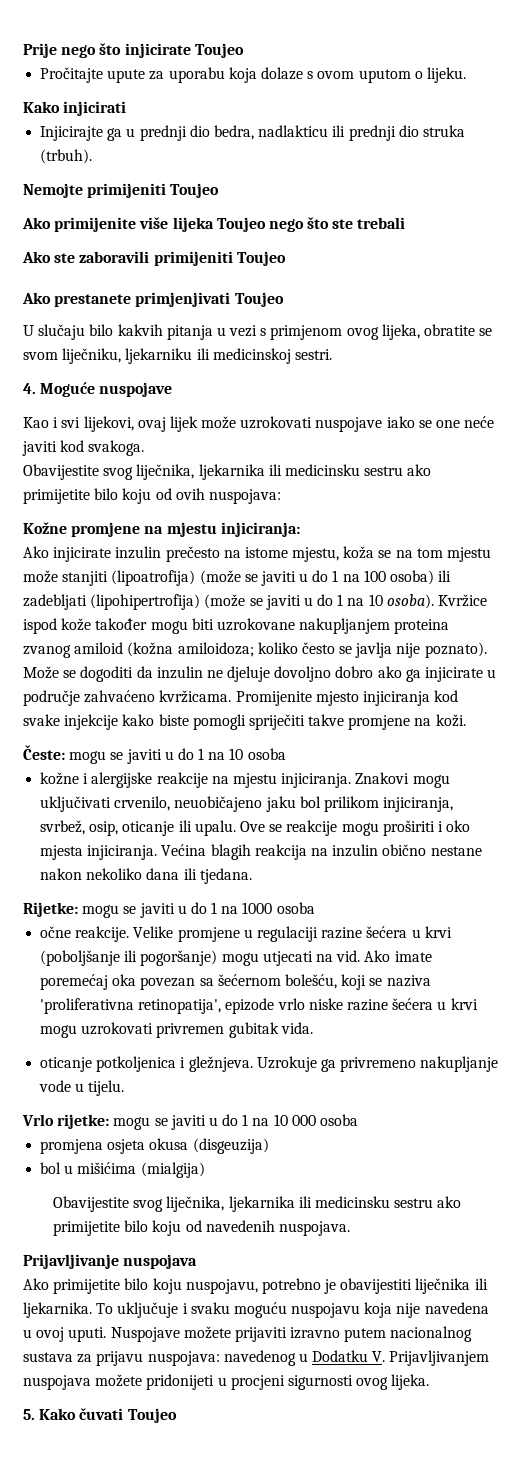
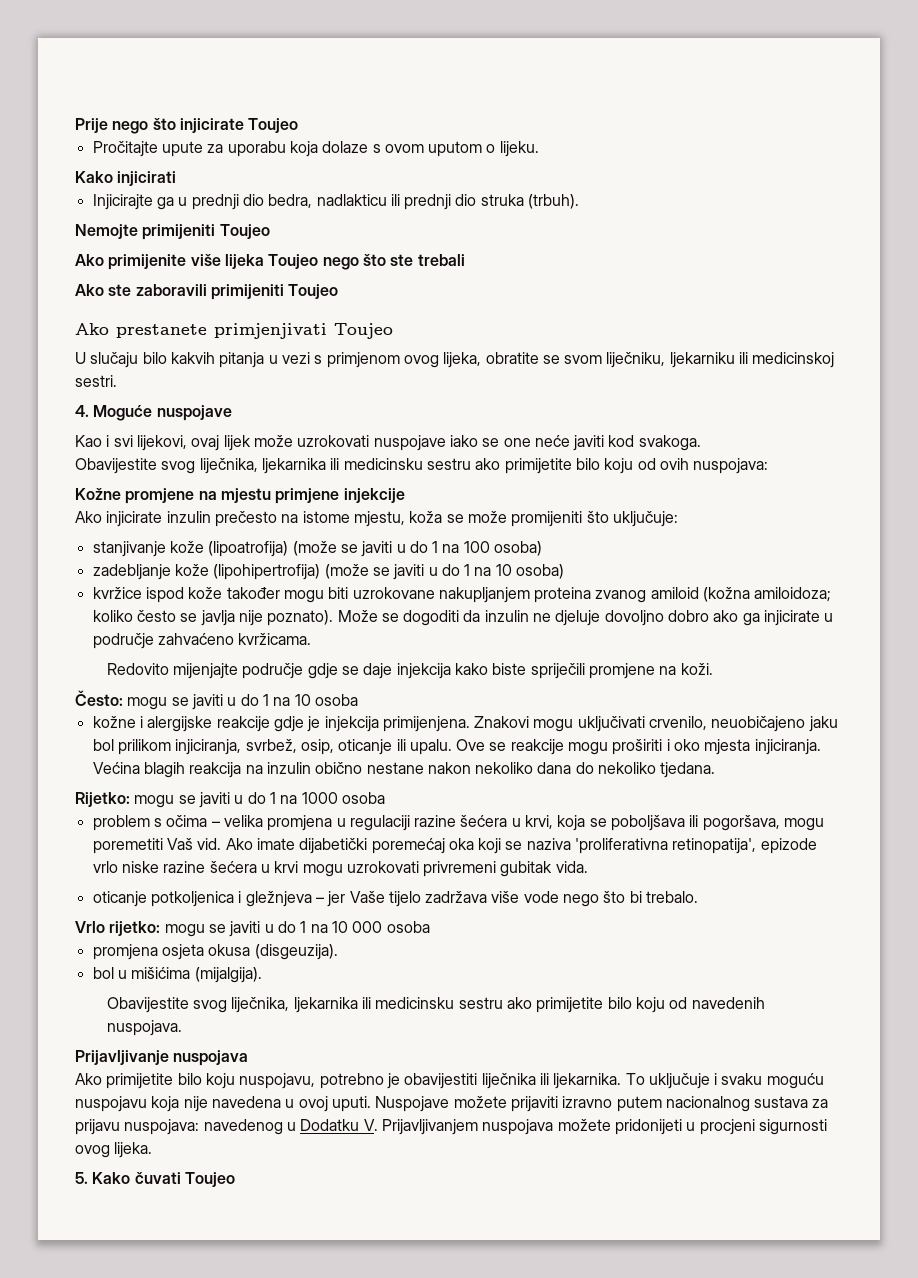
- Kožne promjene na mjestu injiciranja:
+ Kožne promjene na mjestu primjene injekcije
- Ako injicirate inzulin prečesto na istome mjestu, koža se na tom mjestu može stanjiti (lipoatrofija) (može se javiti u do 1 na 100 osoba) ili zadebljati (lipohipertrofija) (može se javiti u do 1 na 10 osoba). Kvržice ispod kože također mogu biti uzrokovane nakupljanjem proteina zvanog amiloid (kožna amiloidoza; koliko često se javlja nije poznato).
+ Ako injicirate inzulin prečesto na istome mjestu, koža se može promijeniti što uključuje:
+ stanjivanje kože (lipoatrofija) (može se javiti u do 1 na 100 osoba)
+ zadebljanje kože (lipohipertrofija) (može se javiti u do 1 na 10 osoba)
+ kvržice ispod kože također mogu biti uzrokovane nakupljanjem proteina zvanog amiloid (kožna amiloidoza; koliko često se javlja nije poznato).
- Može se dogoditi da inzulin ne djeluje dovoljno dobro ako ga injicirate u područje zahvaćeno kvržicama. Promijenite mjesto injiciranja kod svake injekcije kako biste pomogli spriječiti takve promjene na koži.
+ Može se dogoditi da inzulin ne djeluje dovoljno dobro ako ga injicirate u područje zahvaćeno kvržicama.
+ Redovito mijenjajte područje gdje se daje injekcija kako biste spriječili promjene na koži.
- Česte: mogu se javiti u do 1 na 10 osoba
+ Često: mogu se javiti u do 1 na 10 osoba
- kožne i alergijske reakcije na mjestu injiciranja.
+ kožne i alergijske reakcije gdje je injekcija primijenjena.
- Većina blagih reakcija na inzulin obično nestane nakon nekoliko dana ili tjedana.
+ Većina blagih reakcija na inzulin obično nestane nakon nekoliko dana do nekoliko tjedana.
- Rijetke: mogu se javiti u do 1 na 1000 osoba
+ Rijetko: mogu se javiti u do 1 na 1000 osoba
- očne reakcije. Velike promjene u regulaciji razine šećera u krvi (poboljšanje ili pogoršanje) mogu utjecati na vid.
+ problem s očima – velika promjena u regulaciji razine šećera u krvi, koja se poboljšava ili pogoršava, mogu poremetiti Vaš vid.
- Ako imate poremećaj oka povezan sa šećernom bolešću, koji se naziva 'proliferativna retinopatija', epizode vrlo niske razine šećera u krvi mogu uzrokovati privremen gubitak vida.
+ Ako imate dijabetički poremećaj oka koji se naziva 'proliferativna retinopatija', epizode vrlo niske razine šećera u krvi mogu uzrokovati privremeni gubitak vida.
- oticanje potkoljenica i gležnjeva. Uzrokuje ga privremeno nakupljanje vode u tijelu.
+ oticanje potkoljenica i gležnjeva – jer Vaše tijelo zadržava više vode nego što bi trebalo.
- Vrlo rijetke: mogu se javiti u do 1 na 10 000 osoba
+ Vrlo rijetko: mogu se javiti u do 1 na 10 000 osoba
- promjena osjeta okusa (disgeuzija)
+ promjena osjeta okusa (disgeuzija).
- bol u mišićima (mialgija)
+ bol u mišićima (mijalgija).

